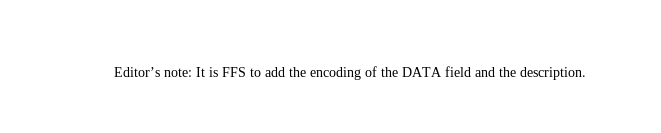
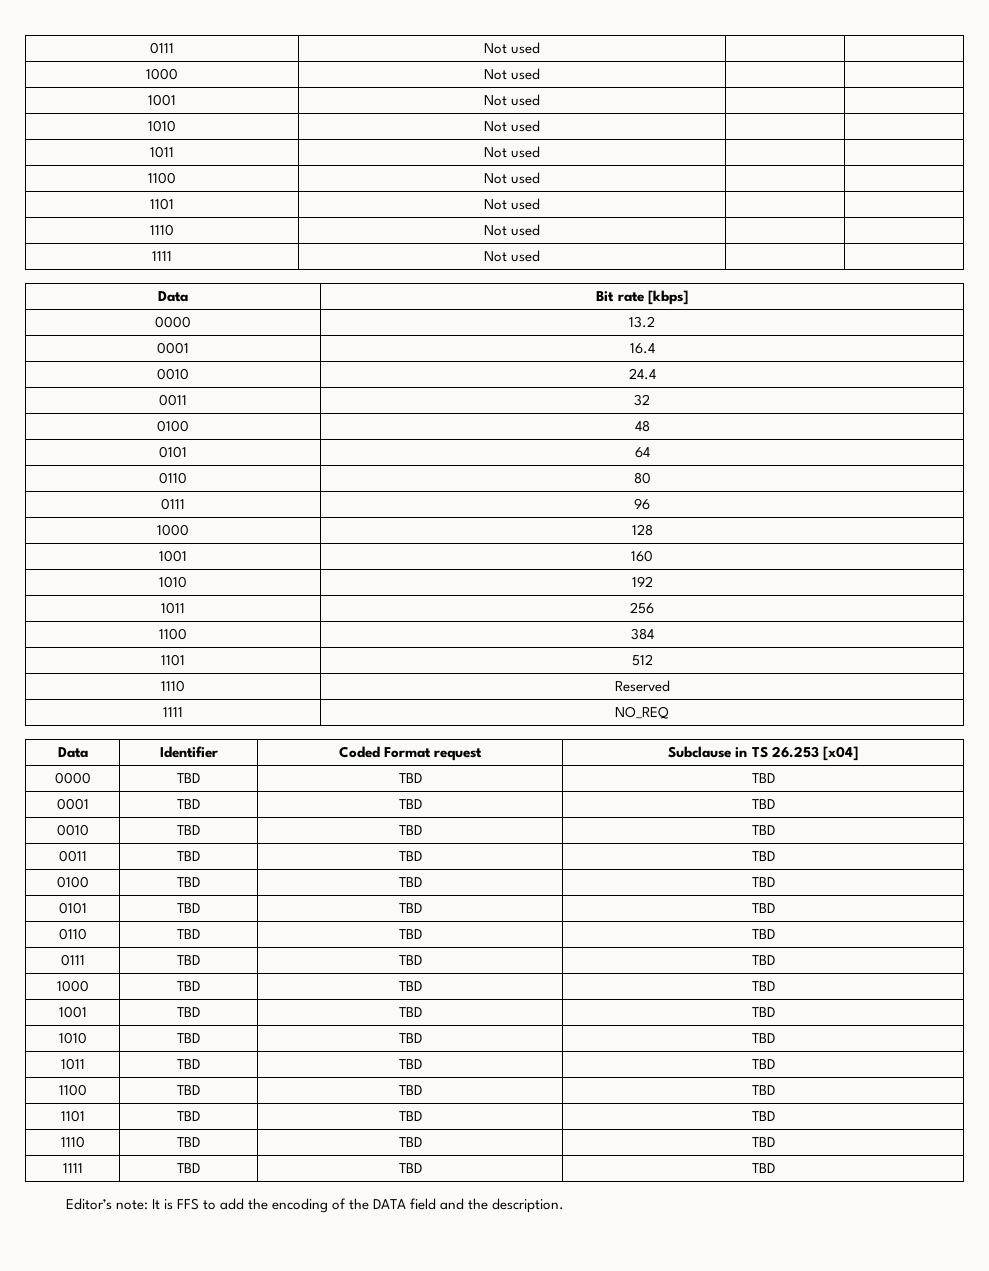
+ 0111 | Not used | |
+ 1000 | Not used | |
+ 1001 | Not used | |
+ 1010 | Not used | |
+ 1011 | Not used | |
+ 1100 | Not used | |
+ 1101 | Not used | |
+ 1110 | Not used | |
+ 1111 | Not used | |
+ Data | Bit rate [kbps]
+ 0000 | 13.2
+ 0001 | 16.4
+ 0010 | 24.4
+ 0011 | 32
+ 0100 | 48
+ 0101 | 64
+ 0110 | 80
+ 0111 | 96
+ 1000 | 128
+ 1001 | 160
+ 1010 | 192
+ 1011 | 256
+ 1100 | 384
+ 1101 | 512
+ 1110 | Reserved
+ 1111 | NO_REQ
+ Data | Identifier | Coded Format request | Subclause in TS 26.253 [x04]
+ 0000 | TBD | TBD | TBD
+ 0001 | TBD | TBD | TBD
+ 0010 | TBD | TBD | TBD
+ 0011 | TBD | TBD | TBD
+ 0100 | TBD | TBD | TBD
+ 0101 | TBD | TBD | TBD
+ 0110 | TBD | TBD | TBD
+ 0111 | TBD | TBD | TBD
+ 1000 | TBD | TBD | TBD
+ 1001 | TBD | TBD | TBD
+ 1010 | TBD | TBD | TBD
+ 1011 | TBD | TBD | TBD
+ 1100 | TBD | TBD | TBD
+ 1101 | TBD | TBD | TBD
+ 1110 | TBD | TBD | TBD
+ 1111 | TBD | TBD | TBD

